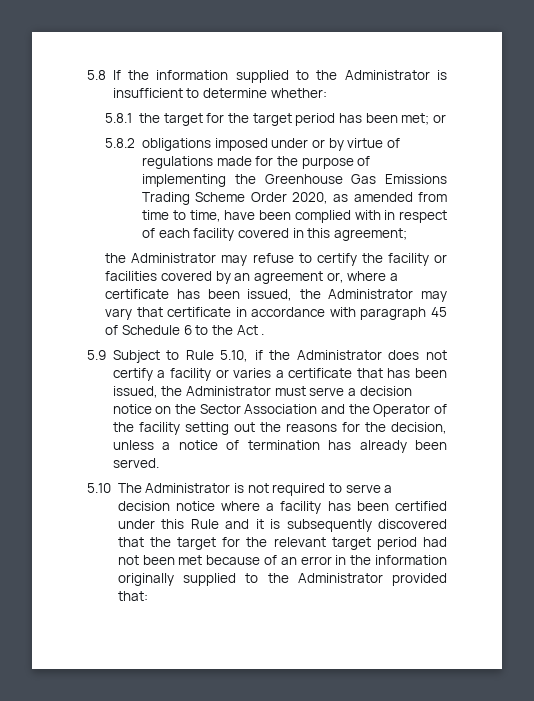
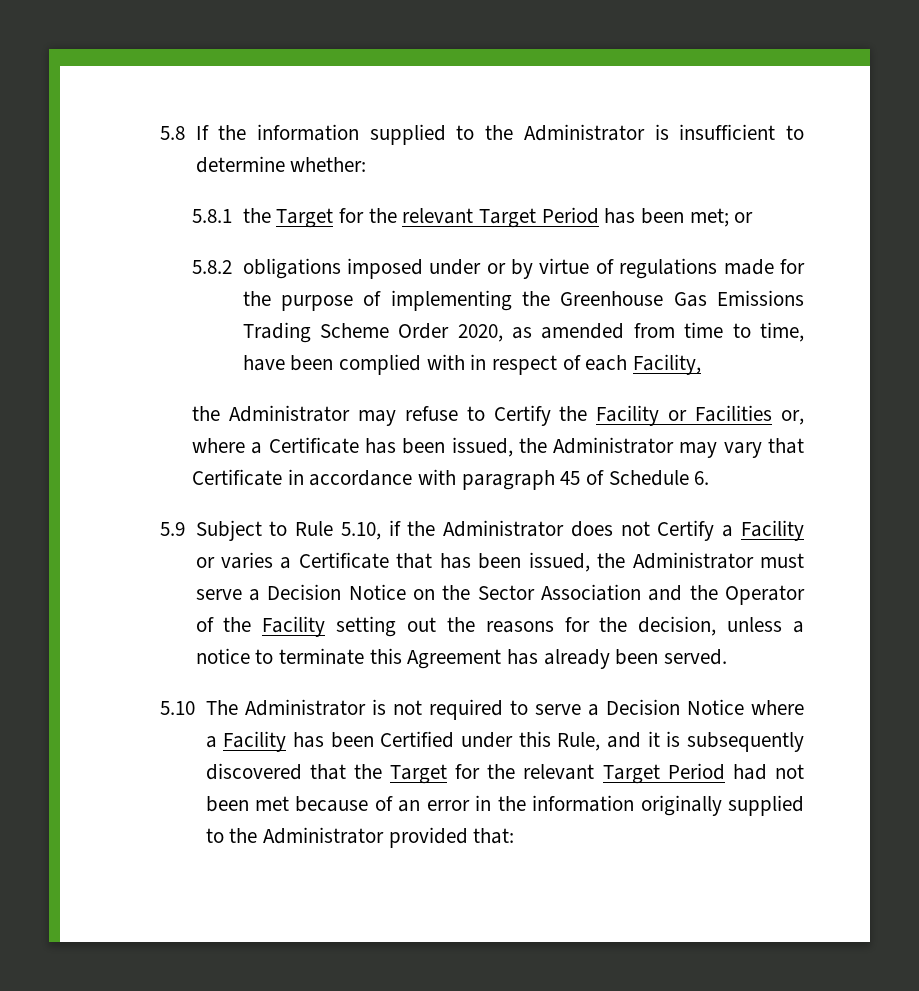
- 5.8.1 the target for the target period has been met; or
+ 5.8.1 the Target for the relevant Target Period has been met; or
- 5.8.2 obligations imposed under or by virtue of regulations made for the purpose of implementing the Greenhouse Gas Emissions Trading Scheme Order 2020, as amended from time to time, have been complied with in respect of each facility covered in this agreement;
+ 5.8.2 obligations imposed under or by virtue of regulations made for the purpose of implementing the Greenhouse Gas Emissions Trading Scheme Order 2020, as amended from time to time, have been complied with in respect of each Facility,
- the Administrator may refuse to certify the facility or facilities covered by an agreement or, where a certificate has been issued, the Administrator may vary that certificate in accordance with paragraph 45 of Schedule 6 to the Act .
+ the Administrator may refuse to Certify the Facility or Facilities or, where a Certificate has been issued, the Administrator may vary that Certificate in accordance with paragraph 45 of Schedule 6.
- 5.9 Subject to Rule 5.10, if the Administrator does not certify a facility or varies a certificate that has been issued, the Administrator must serve a decision notice on the Sector Association and the Operator of the facility setting out the reasons for the decision, unless a notice of termination has already been served.
+ 5.9 Subject to Rule 5.10, if the Administrator does not Certify a Facility or varies a Certificate that has been issued, the Administrator must serve a Decision Notice on the Sector Association and the Operator of the Facility setting out the reasons for the decision, unless a notice to terminate this Agreement has already been served.
- 5.10 The Administrator is not required to serve a decision notice where a facility has been certified under this Rule and it is subsequently discovered that the target for the relevant target period had not been met because of an error in the information originally supplied to the Administrator provided that:
+ 5.10 The Administrator is not required to serve a Decision Notice where a Facility has been Certified under this Rule, and it is subsequently discovered that the Target for the relevant Target Period had not been met because of an error in the information originally supplied to the Administrator provided that:

